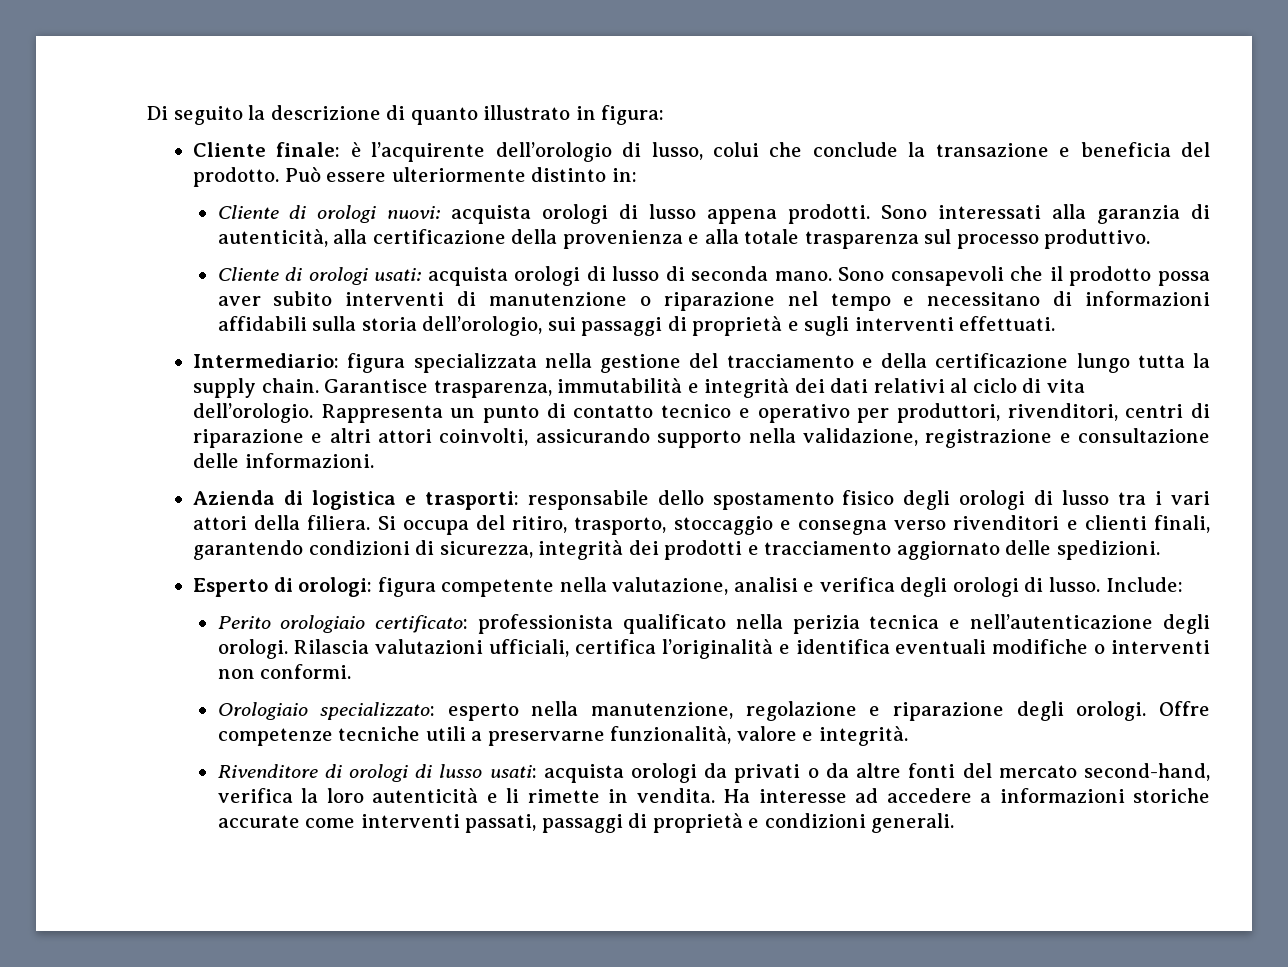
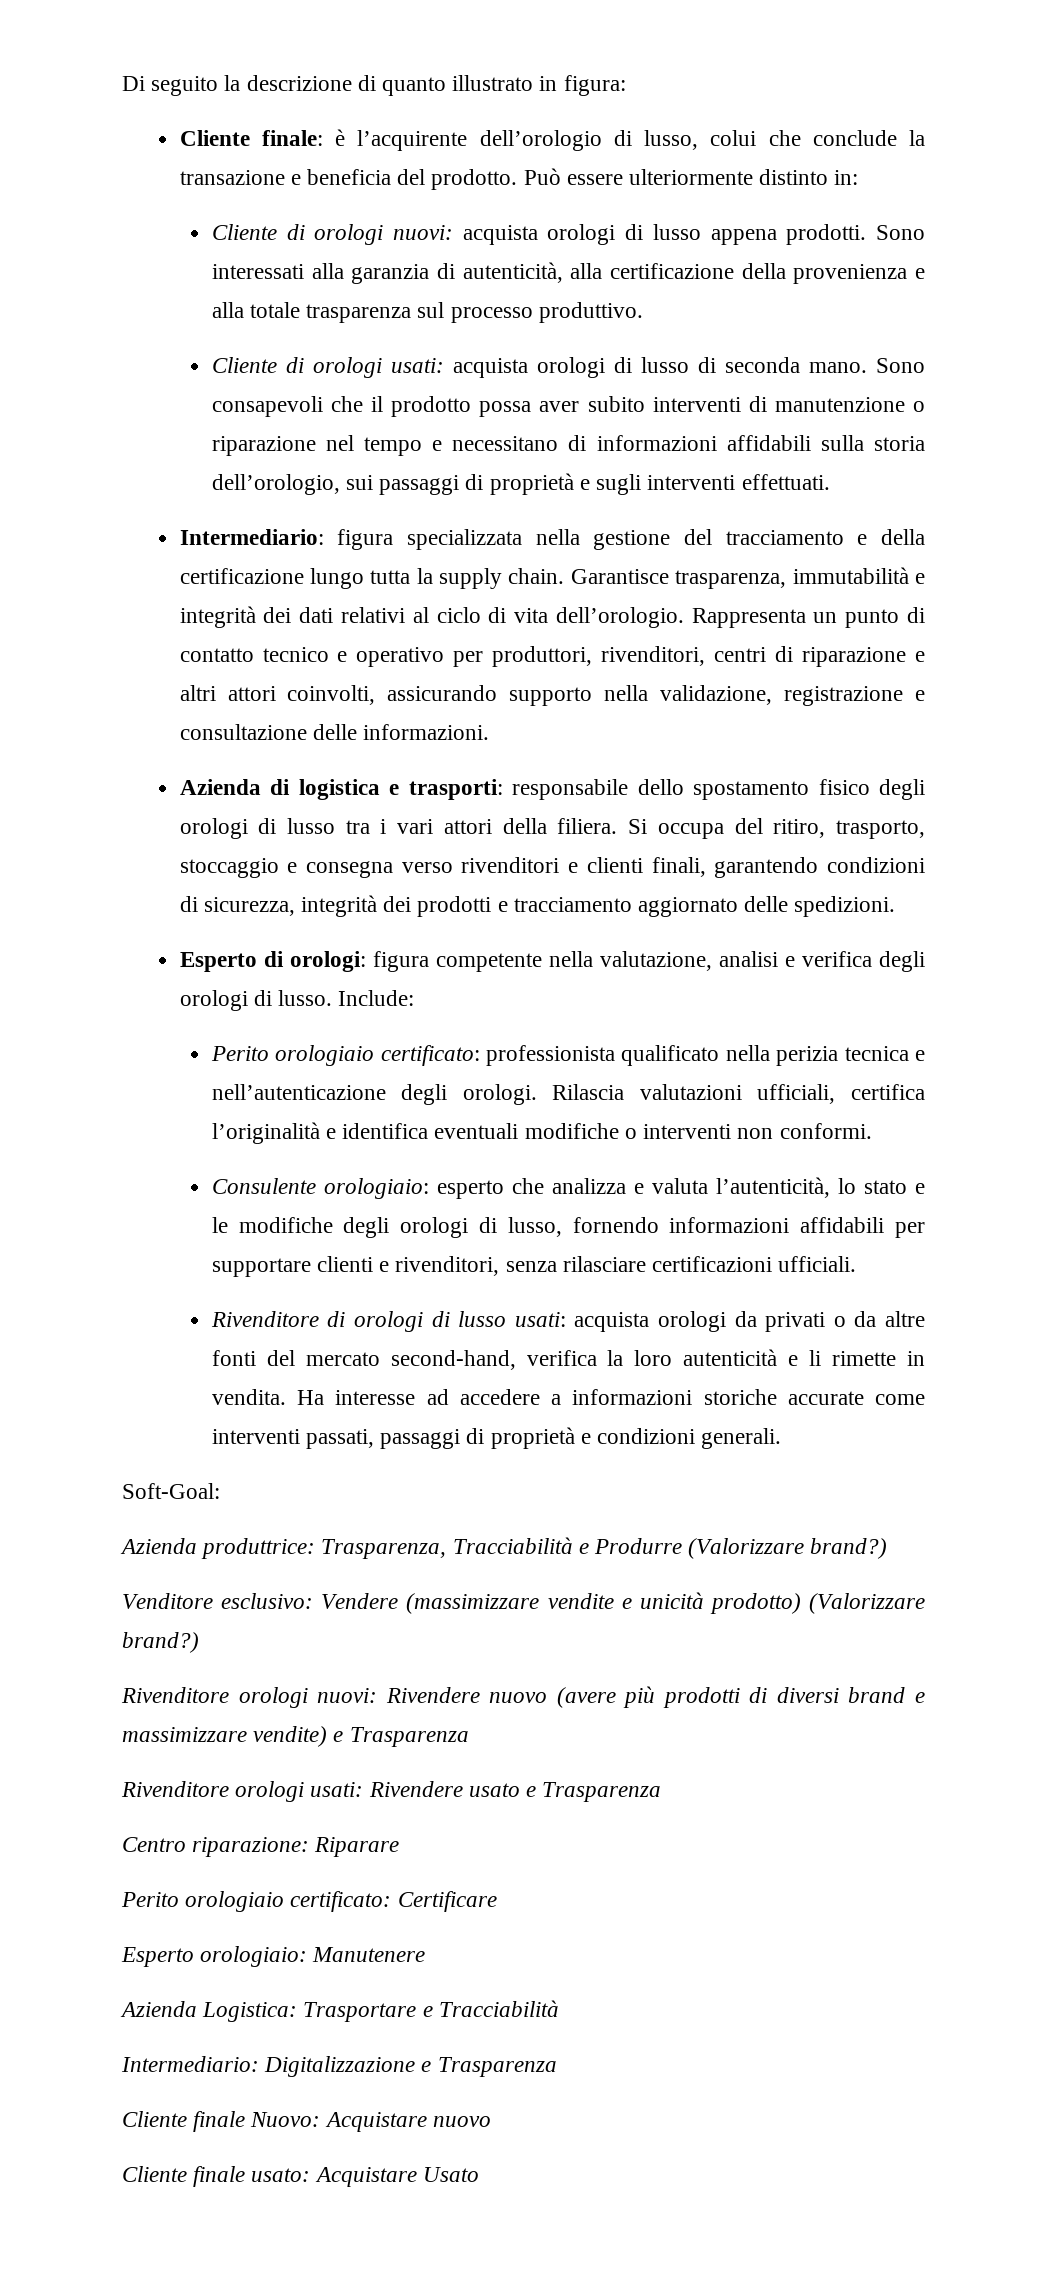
- Orologiaio specializzato: esperto nella manutenzione, regolazione e riparazione degli orologi. Offre competenze tecniche utili a preservarne funzionalità, valore e integrità.
+ Consulente orologiaio: esperto che analizza e valuta l’autenticità, lo stato e le modifiche degli orologi di lusso, fornendo informazioni affidabili per supportare clienti e rivenditori, senza rilasciare certificazioni ufficiali.
+ Soft-Goal:
+ Azienda produttrice: Trasparenza, Tracciabilità e Produrre (Valorizzare brand?)
+ Venditore esclusivo: Vendere (massimizzare vendite e unicità prodotto) (Valorizzare brand?)
+ Rivenditore orologi nuovi: Rivendere nuovo (avere più prodotti di diversi brand e massimizzare vendite) e Trasparenza
+ Rivenditore orologi usati: Rivendere usato e Trasparenza
+ Centro riparazione: Riparare
+ Perito orologiaio certificato: Certificare
+ Esperto orologiaio: Manutenere
+ Azienda Logistica: Trasportare e Tracciabilità
+ Intermediario: Digitalizzazione e Trasparenza
+ Cliente finale Nuovo: Acquistare nuovo
+ Cliente finale usato: Acquistare Usato

